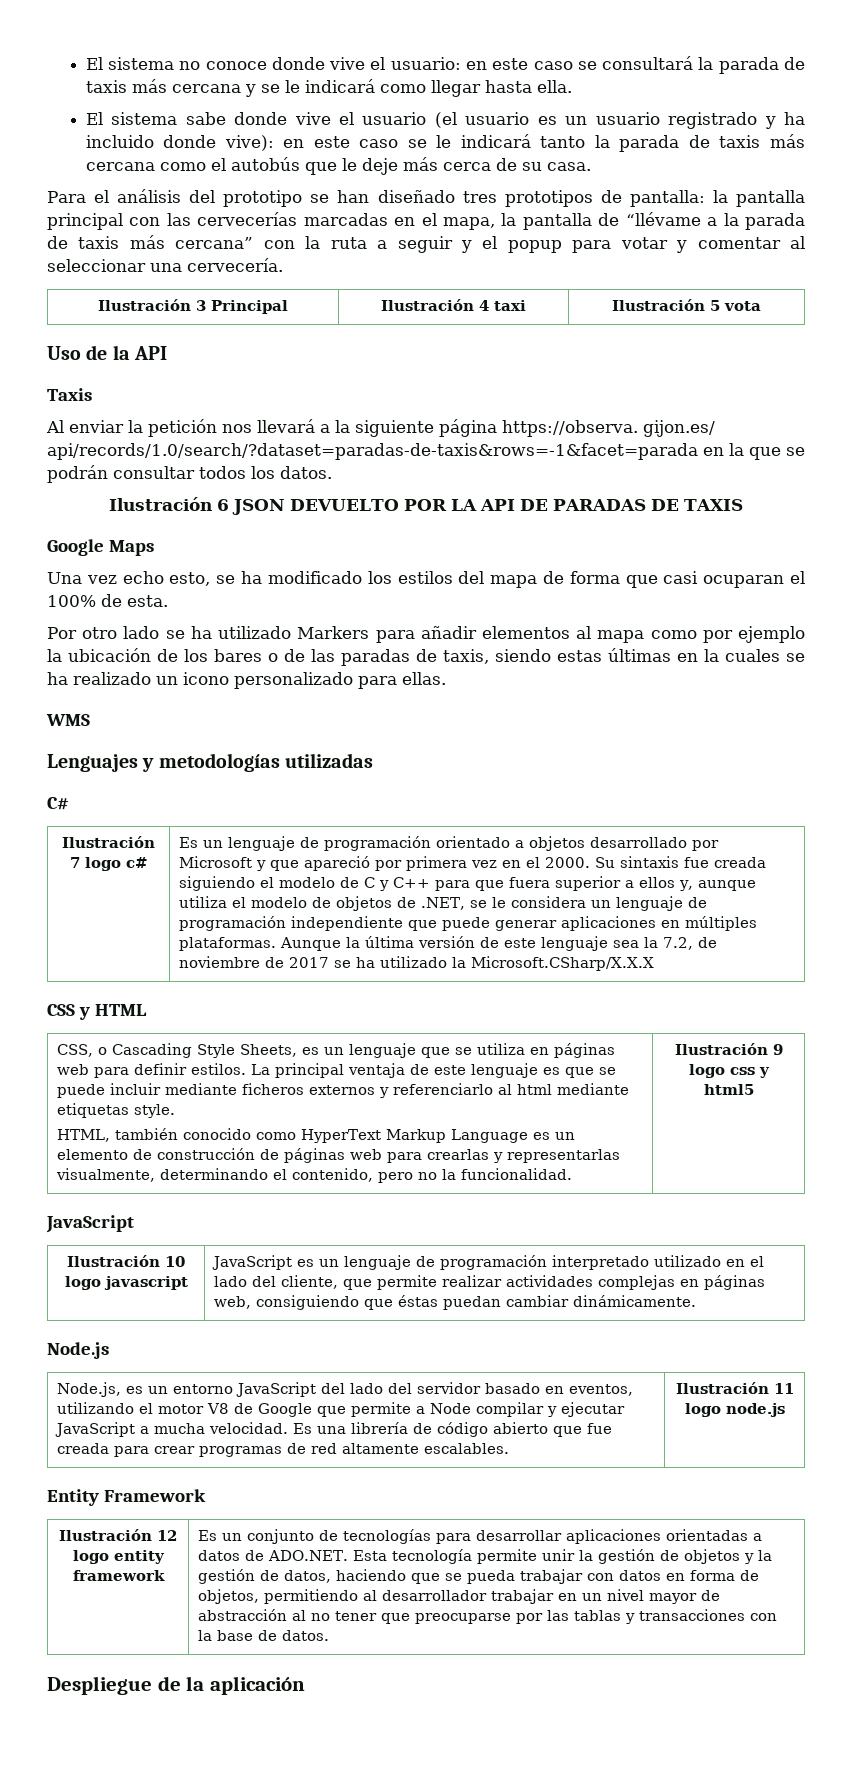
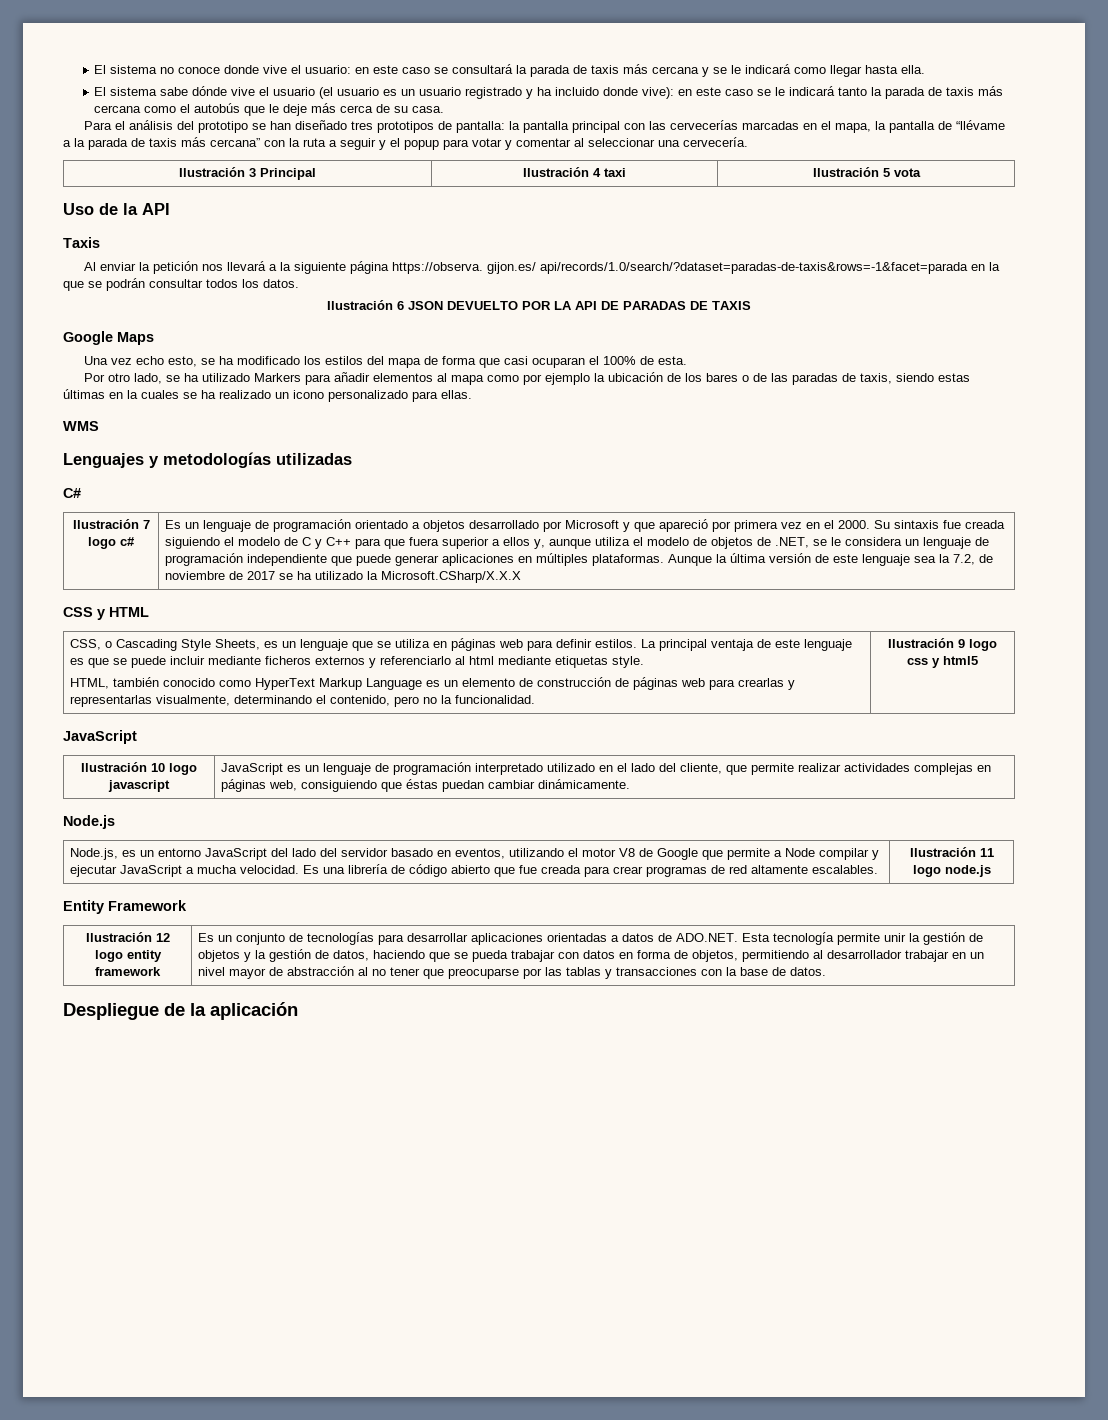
- El sistema sabe donde vive el usuario (el usuario es un usuario registrado y ha incluido donde vive): en este caso se le indicará tanto la parada de taxis más cercana como el autobús que le deje más cerca de su casa.
+ El sistema sabe dónde vive el usuario (el usuario es un usuario registrado y ha incluido donde vive): en este caso se le indicará tanto la parada de taxis más cercana como el autobús que le deje más cerca de su casa.
- Por otro lado se ha utilizado Markers para añadir elementos al mapa como por ejemplo la ubicación de los bares o de las paradas de taxis, siendo estas últimas en la cuales se ha realizado un icono personalizado para ellas.
+ Por otro lado, se ha utilizado Markers para añadir elementos al mapa como por ejemplo la ubicación de los bares o de las paradas de taxis, siendo estas últimas en la cuales se ha realizado un icono personalizado para ellas.

